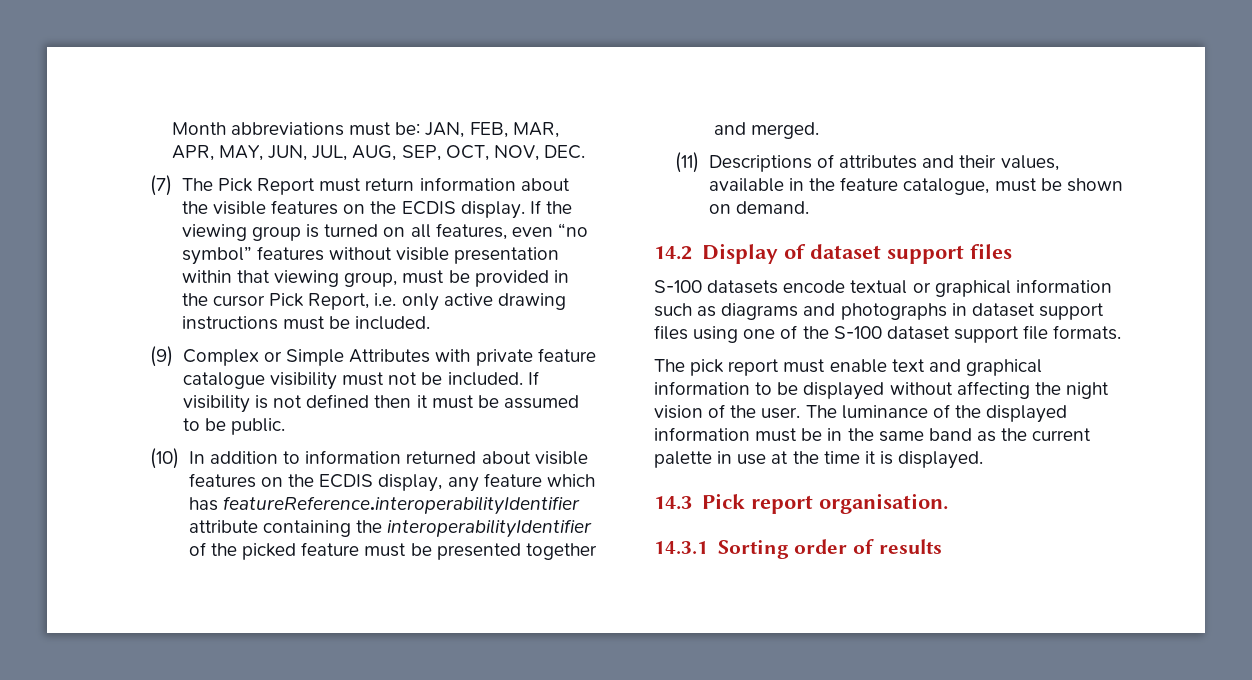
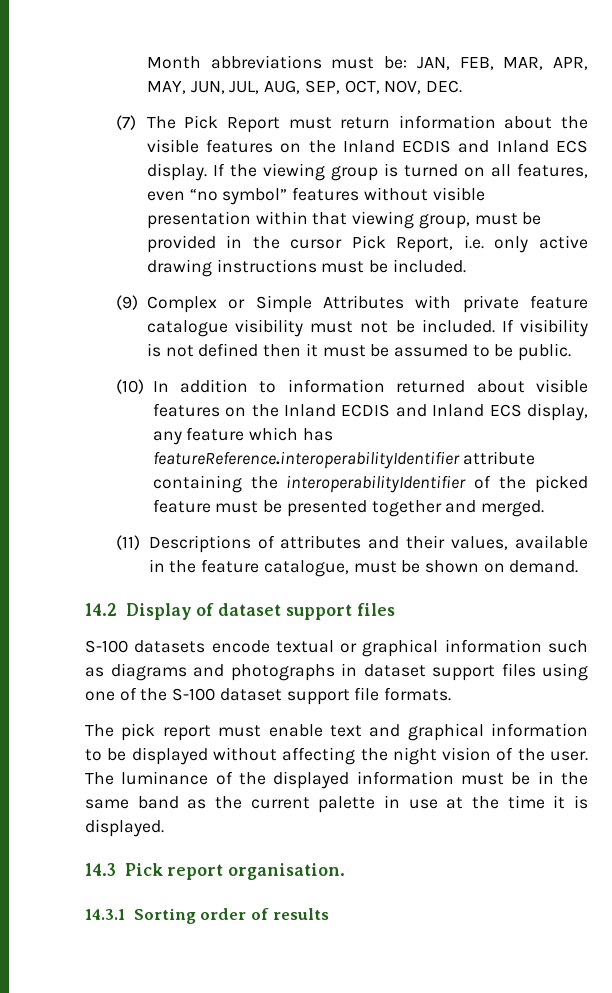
- (7) The Pick Report must return information about the visible features on the ECDIS display.
+ (7) The Pick Report must return information about the visible features on the Inland ECDIS and Inland ECS display.
- (10) In addition to information returned about visible features on the ECDIS display, any feature which has featureReference.interoperabilityIdentifier attribute containing the interoperabilityIdentifier of the picked feature must be presented together and merged.
+ (10) In addition to information returned about visible features on the Inland ECDIS and Inland ECS display, any feature which has featureReference.interoperabilityIdentifier attribute containing the interoperabilityIdentifier of the picked feature must be presented together and merged.

